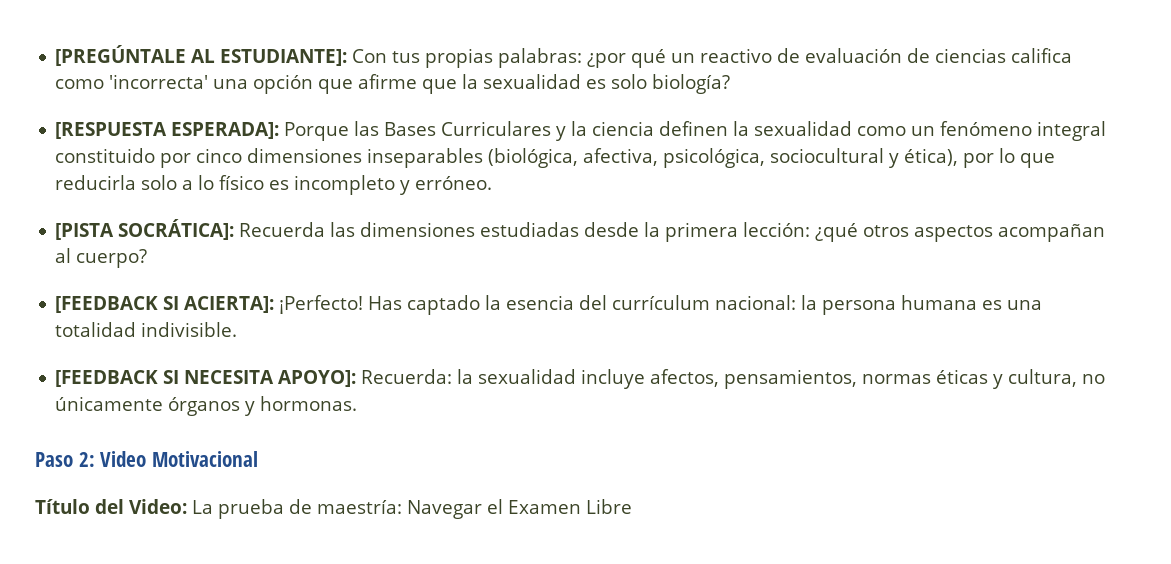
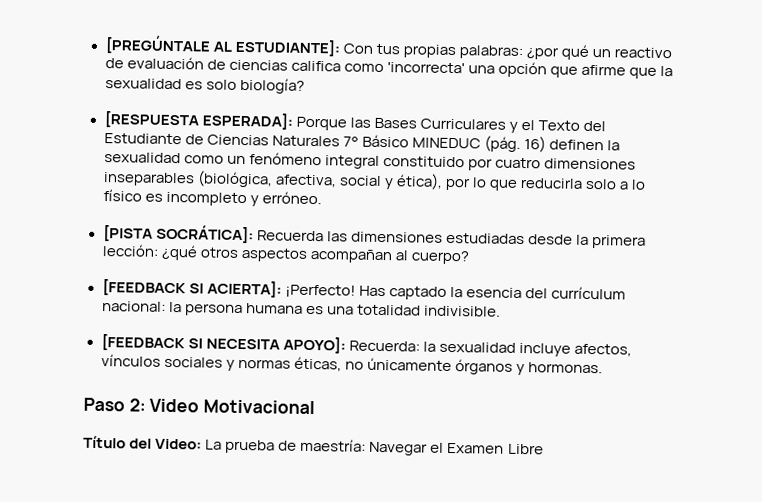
- [RESPUESTA ESPERADA]: Porque las Bases Curriculares y la ciencia definen la sexualidad como un fenómeno integral constituido por cinco dimensiones inseparables (biológica, afectiva, psicológica, sociocultural y ética), por lo que reducirla solo a lo físico es incompleto y erróneo.
+ [RESPUESTA ESPERADA]: Porque las Bases Curriculares y el Texto del Estudiante de Ciencias Naturales 7° Básico MINEDUC (pág. 16) definen la sexualidad como un fenómeno integral constituido por cuatro dimensiones inseparables (biológica, afectiva, social y ética), por lo que reducirla solo a lo físico es incompleto y erróneo.
- [FEEDBACK SI NECESITA APOYO]: Recuerda: la sexualidad incluye afectos, pensamientos, normas éticas y cultura, no únicamente órganos y hormonas.
+ [FEEDBACK SI NECESITA APOYO]: Recuerda: la sexualidad incluye afectos, vínculos sociales y normas éticas, no únicamente órganos y hormonas.

